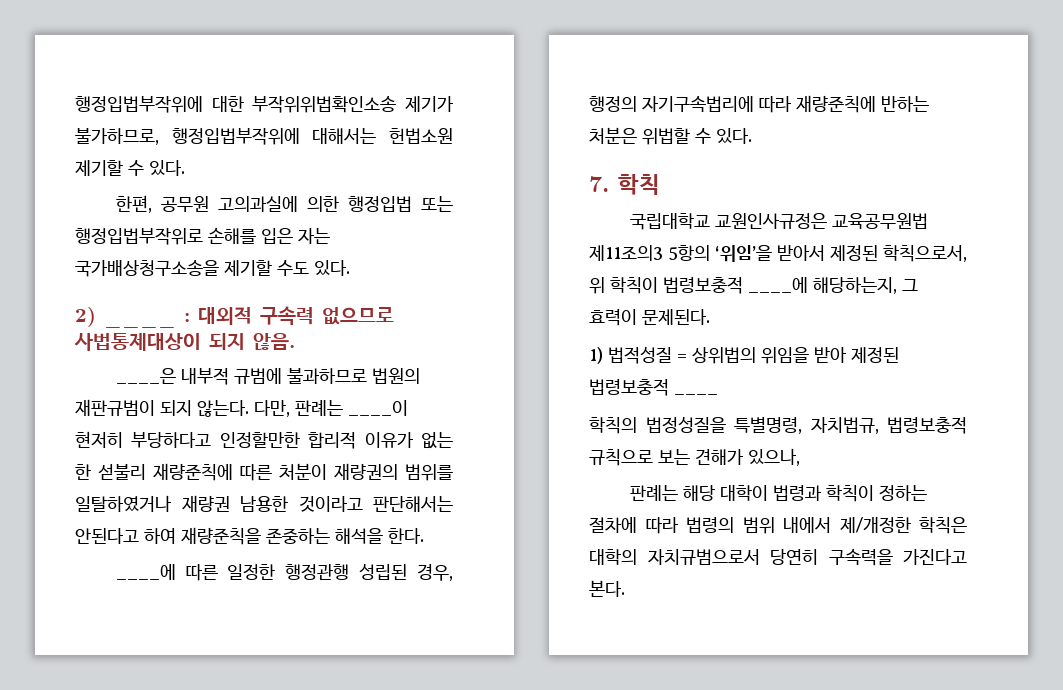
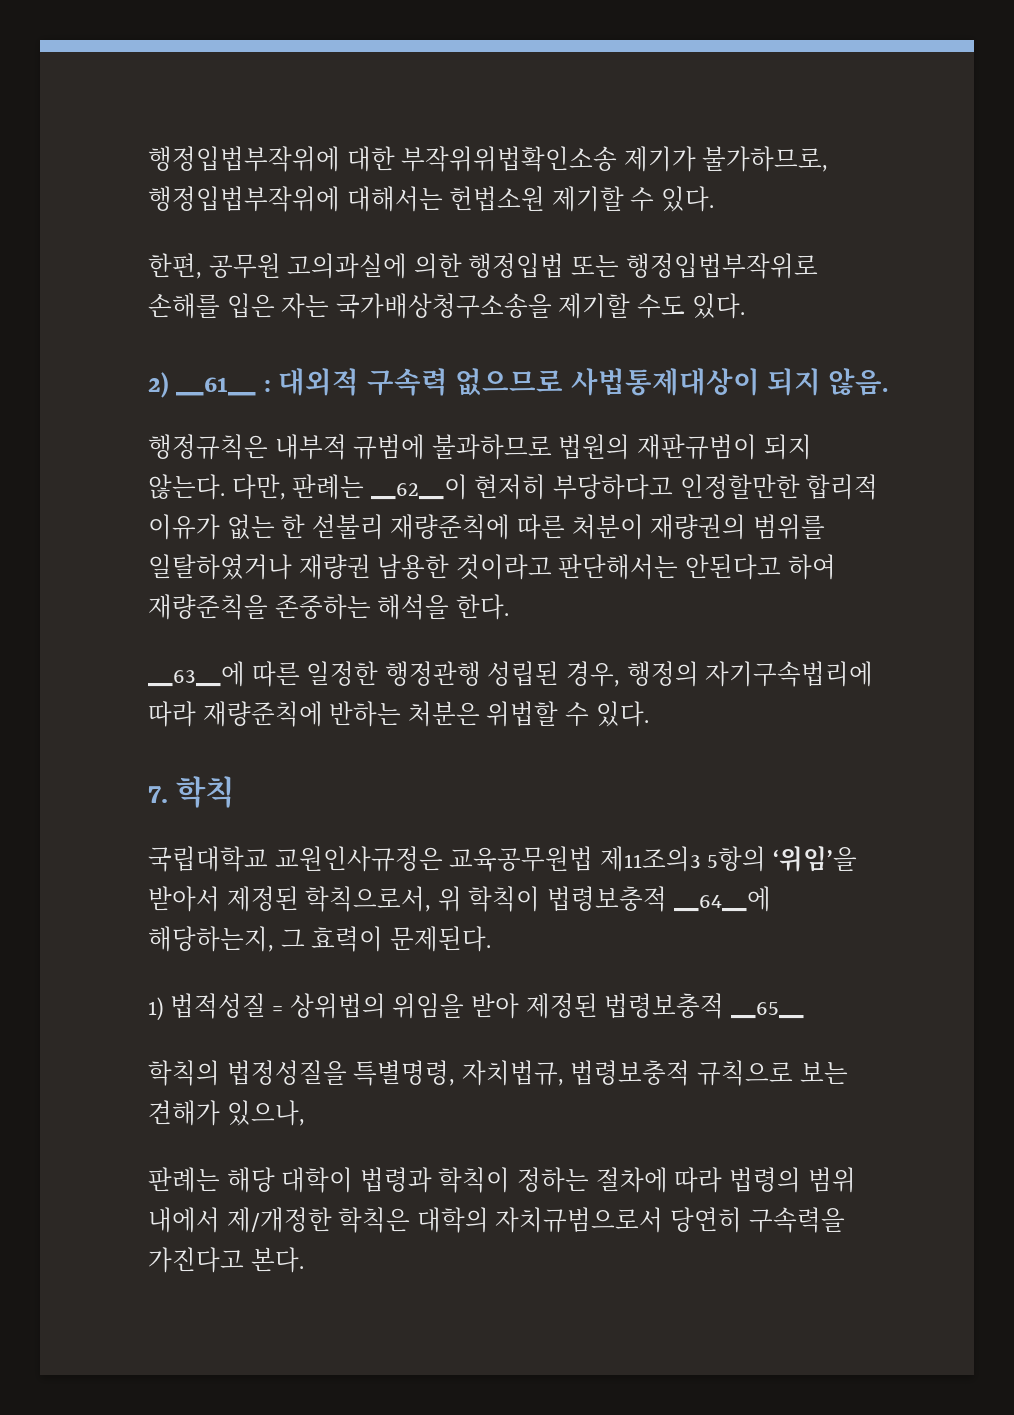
- 2) ____ : 대외적 구속력 없으므로 사법통제대상이 되지 않음.
+ 2) ▁61▁ : 대외적 구속력 없으므로 사법통제대상이 되지 않음.
- ____은 내부적 규범에 불과하므로 법원의 재판규범이 되지 않는다.
+ 행정규칙은 내부적 규범에 불과하므로 법원의 재판규범이 되지 않는다.
- 다만, 판례는 ____이 현저히 부당하다고 인정할만한 합리적 이유가 없는 한 섣불리 재량준칙에 따른 처분이 재량권의 범위를 일탈하였거나 재량권 남용한 것이라고 판단해서는 안된다고 하여 재량준칙을 존중하는 해석을 한다.
+ 다만, 판례는 ▁62▁이 현저히 부당하다고 인정할만한 합리적 이유가 없는 한 섣불리 재량준칙에 따른 처분이 재량권의 범위를 일탈하였거나 재량권 남용한 것이라고 판단해서는 안된다고 하여 재량준칙을 존중하는 해석을 한다.
- ____에 따른 일정한 행정관행 성립된 경우, 행정의 자기구속법리에 따라 재량준칙에 반하는 처분은 위법할 수 있다.
+ ▁63▁에 따른 일정한 행정관행 성립된 경우, 행정의 자기구속법리에 따라 재량준칙에 반하는 처분은 위법할 수 있다.
- 국립대학교 교원인사규정은 교육공무원법 제11조의3 5항의 ‘위임’을 받아서 제정된 학칙으로서, 위 학칙이 법령보충적 ____에 해당하는지, 그 효력이 문제된다.
+ 국립대학교 교원인사규정은 교육공무원법 제11조의3 5항의 ‘위임’을 받아서 제정된 학칙으로서, 위 학칙이 법령보충적 ▁64▁에 해당하는지, 그 효력이 문제된다.
- 1) 법적성질 = 상위법의 위임을 받아 제정된 법령보충적 ____
+ 1) 법적성질 = 상위법의 위임을 받아 제정된 법령보충적 ▁65▁

